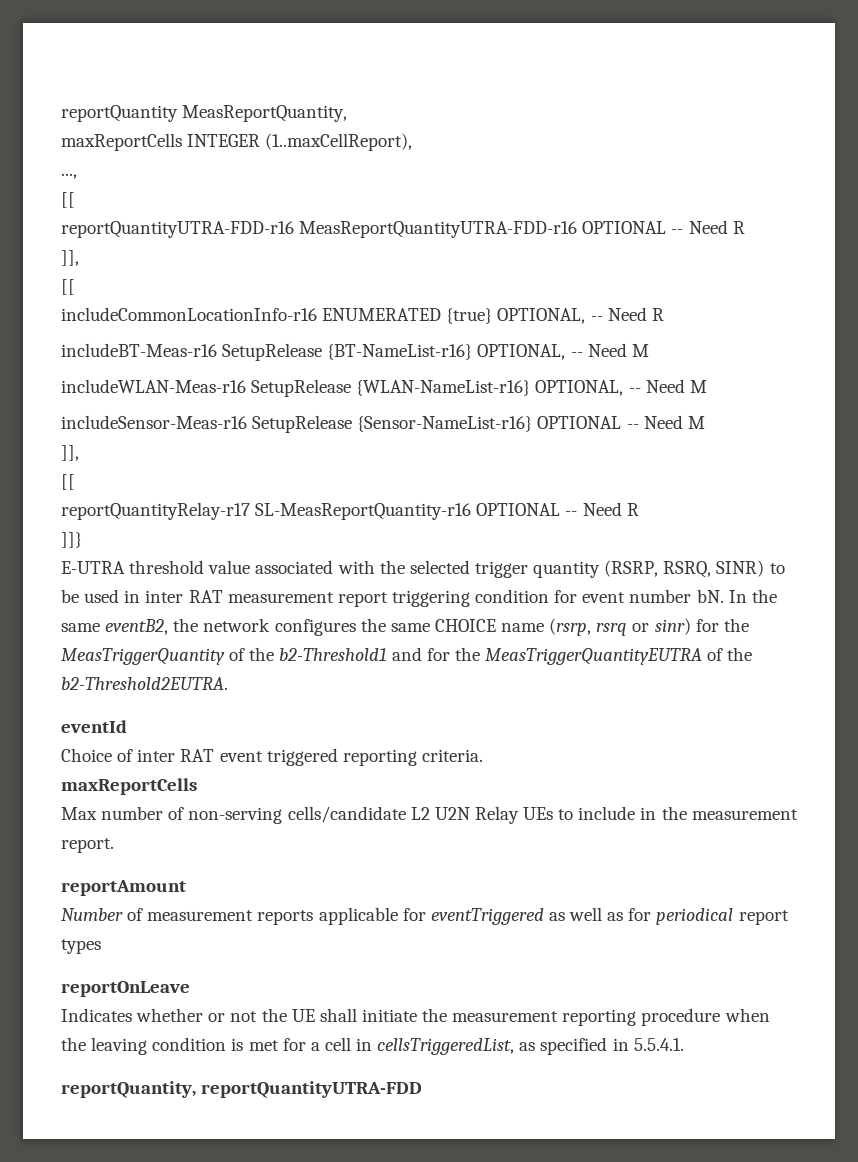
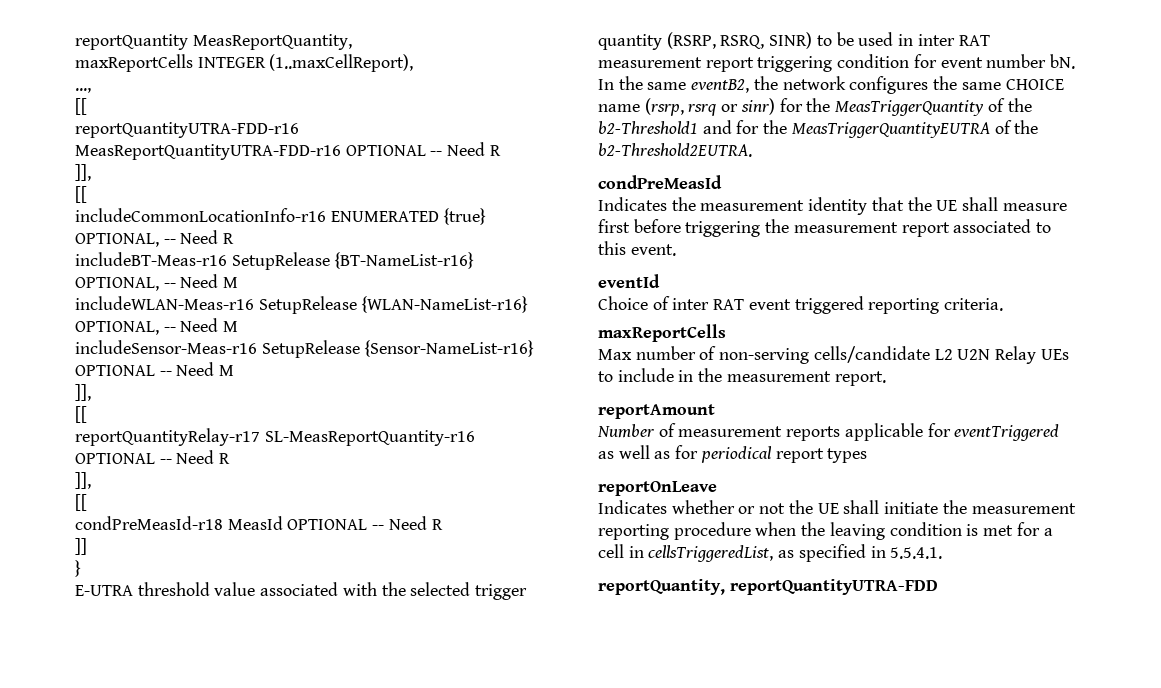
  reportQuantityRelay-r17 SL-MeasReportQuantity-r16 OPTIONAL -- Need R
- ]]}
+ ]],
+ [[
+ condPreMeasId-r18 MeasId OPTIONAL -- Need R
+ ]]
+ }
+ condPreMeasId
+ Indicates the measurement identity that the UE shall measure first before triggering the measurement report associated to this event.

